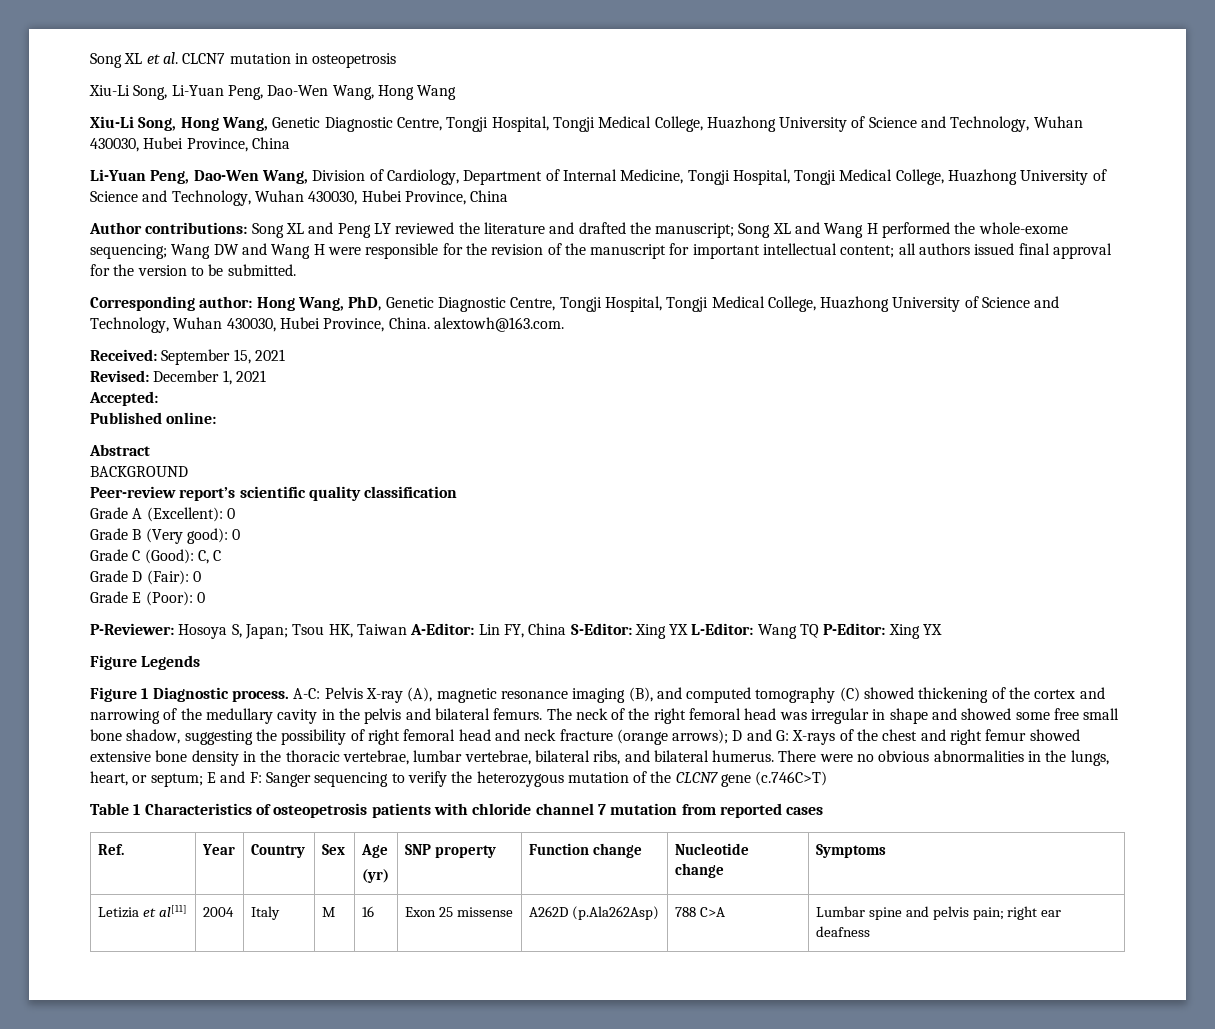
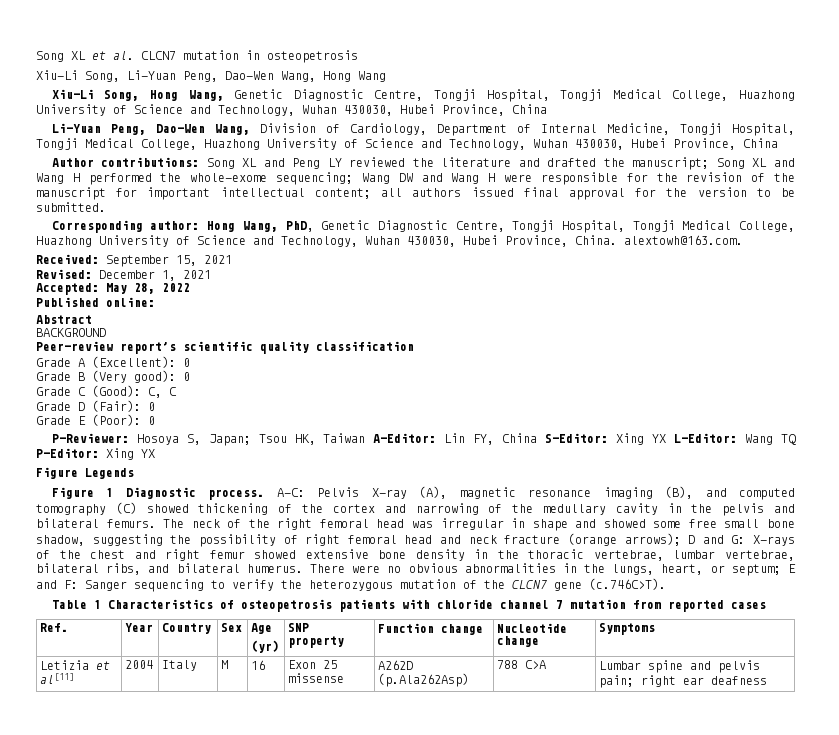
- Accepted:
+ Accepted: May 28, 2022
- There were no obvious abnormalities in the lungs, heart, or septum; E and F: Sanger sequencing to verify the heterozygous mutation of the CLCN7 gene (c.746C>T)
+ There were no obvious abnormalities in the lungs, heart, or septum; E and F: Sanger sequencing to verify the heterozygous mutation of the CLCN7 gene (c.746C>T).

